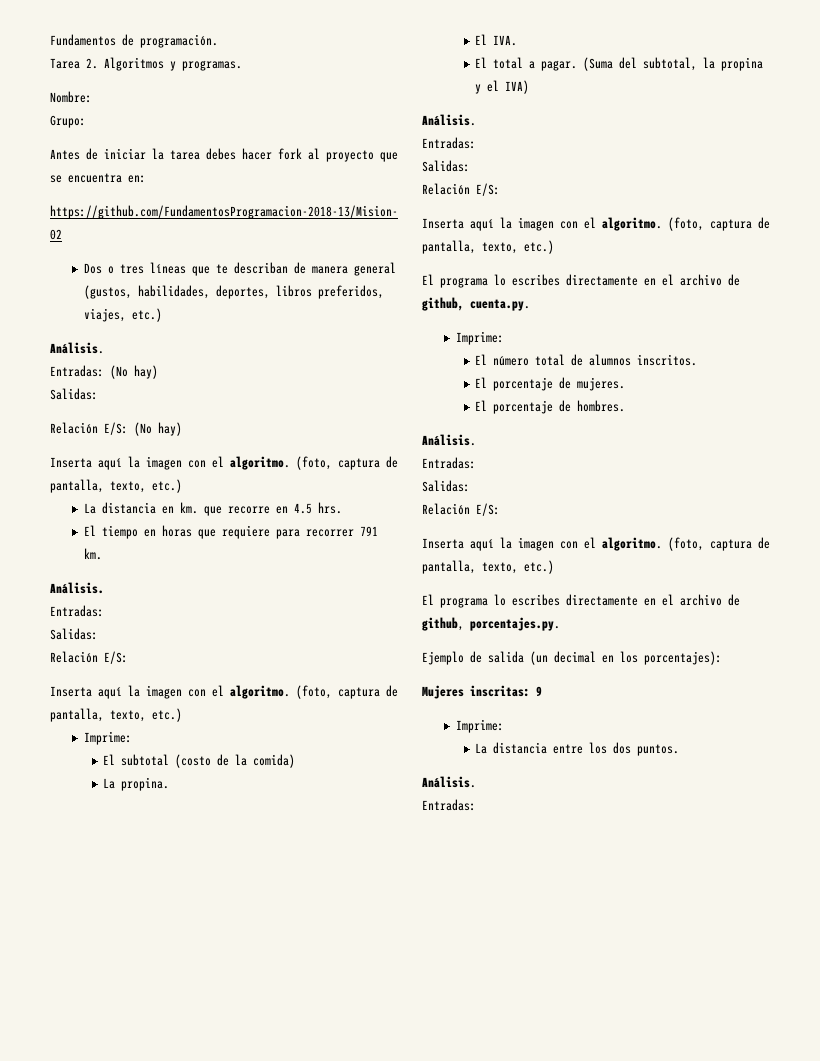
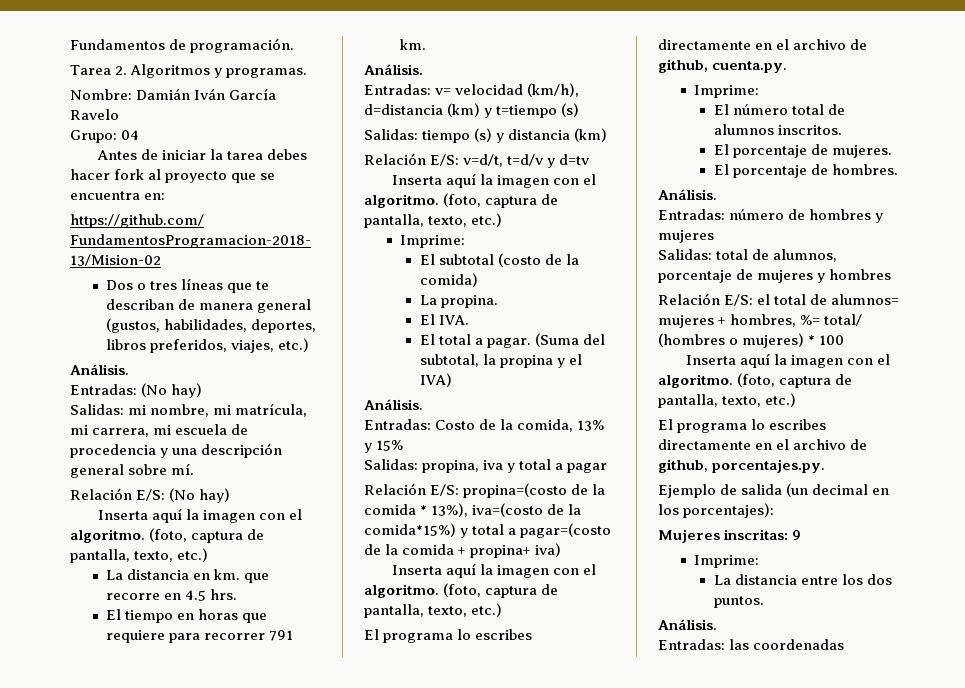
- Nombre:
+ Nombre: Damián Iván García Ravelo
- Grupo:
+ Grupo: 04
  Entradas: (No hay)
- Salidas:
+ Salidas: mi nombre, mi matrícula, mi carrera, mi escuela de procedencia y una descripción general sobre mí.
  El tiempo en horas que requiere para recorrer 791 km.
  Análisis.
- Entradas:
- Salidas:
- Relación E/S:
+ Entradas: v= velocidad (km/h), d=distancia (km) y t=tiempo (s)
+ Salidas: tiempo (s) y distancia (km)
+ Relación E/S: v=d/t, t=d/v y d=tv
  (Suma del subtotal, la propina y el IVA)
  Análisis.
- Entradas:
- Salidas:
- Relación E/S:
+ Entradas: Costo de la comida, 13% y 15%
+ Salidas: propina, iva y total a pagar
+ Relación E/S: propina=(costo de la comida * 13%), iva=(costo de la comida*15%) y total a pagar=(costo de la comida + propina+ iva)
  El porcentaje de hombres.
  Análisis.
- Entradas:
- Salidas:
- Relación E/S:
+ Entradas: número de hombres y mujeres
+ Salidas: total de alumnos, porcentaje de mujeres y hombres
+ Relación E/S: el total de alumnos= mujeres + hombres, %= total/ (hombres o mujeres) * 100
  La distancia entre los dos puntos.
  Análisis.
- Entradas:
+ Entradas: las coordenadas

